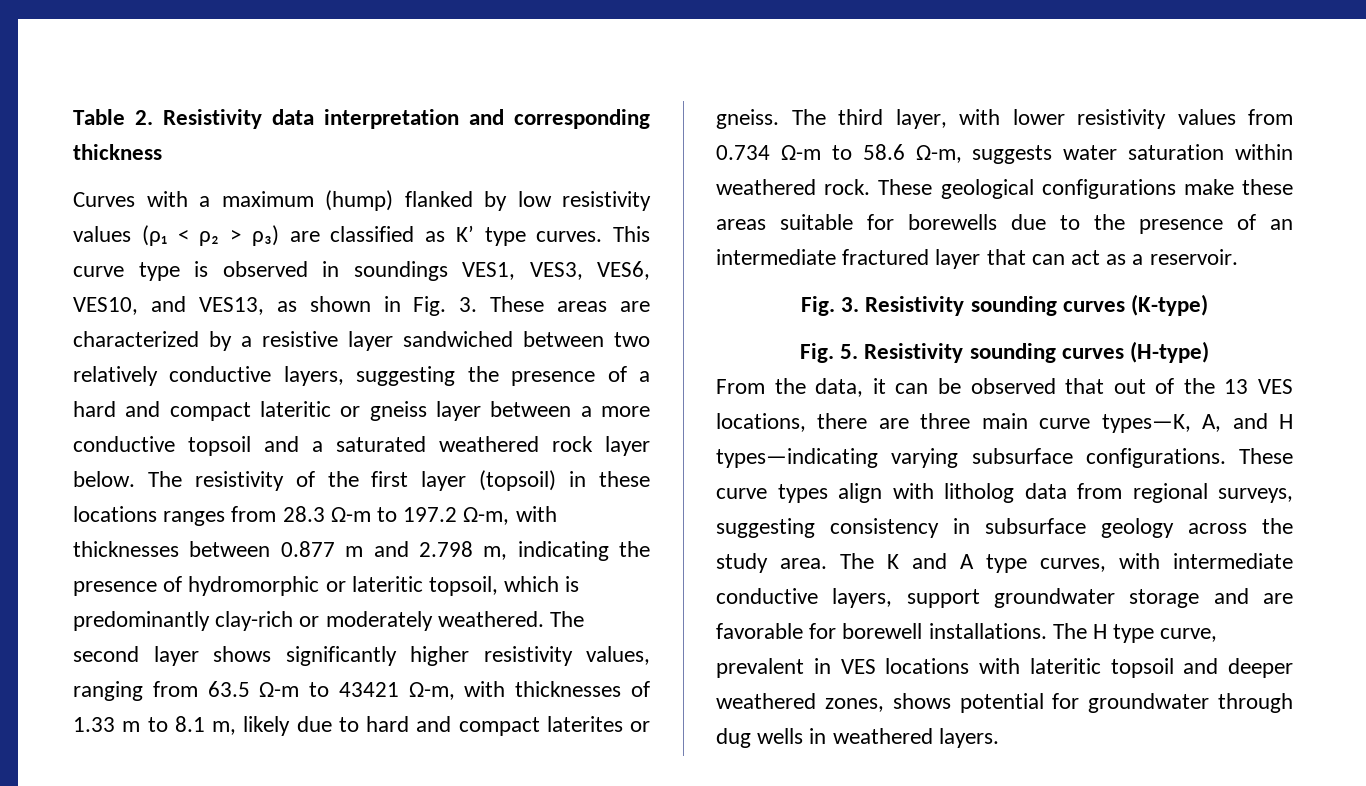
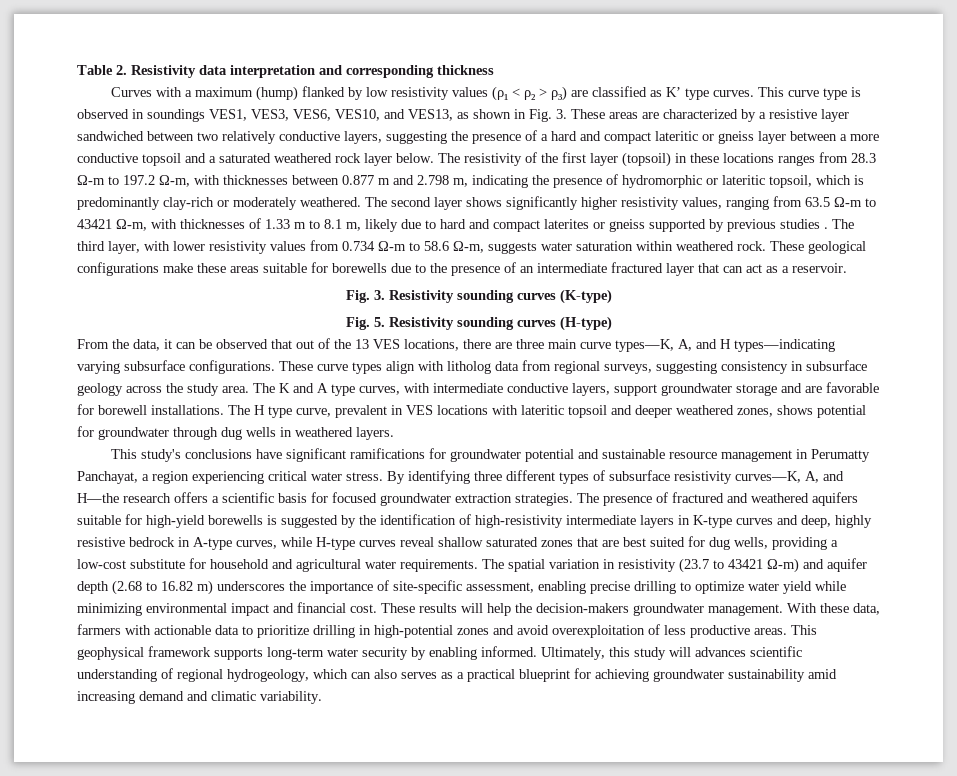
- The second layer shows significantly higher resistivity values, ranging from 63.5 Ω-m to 43421 Ω-m, with thicknesses of 1.33 m to 8.1 m, likely due to hard and compact laterites or gneiss.
+ The second layer shows significantly higher resistivity values, ranging from 63.5 Ω-m to 43421 Ω-m, with thicknesses of 1.33 m to 8.1 m, likely due to hard and compact laterites or gneiss supported by previous studies .
+ This study's conclusions have significant ramifications for groundwater potential and sustainable resource management in Perumatty Panchayat, a region experiencing critical water stress. By identifying three different types of subsurface resistivity curves—K, A, and H—the research offers a scientific basis for focused groundwater extraction strategies. The presence of fractured and weathered aquifers suitable for high-yield borewells is suggested by the identification of high-resistivity intermediate layers in K-type curves and deep, highly resistive bedrock in A-type curves, while H-type curves reveal shallow saturated zones that are best suited for dug wells, providing a low-cost substitute for household and agricultural water requirements. The spatial variation in resistivity (23.7 to 43421 Ω-m) and aquifer depth (2.68 to 16.82 m) underscores the importance of site-specific assessment, enabling precise drilling to optimize water yield while minimizing environmental impact and financial cost. These results will help the decision-makers groundwater management. With these data, farmers with actionable data to prioritize drilling in high-potential zones and avoid overexploitation of less productive areas. This geophysical framework supports long-term water security by enabling informed. Ultimately, this study will advances scientific understanding of regional hydrogeology, which can also serves as a practical blueprint for achieving groundwater sustainability amid increasing demand and climatic variability.

